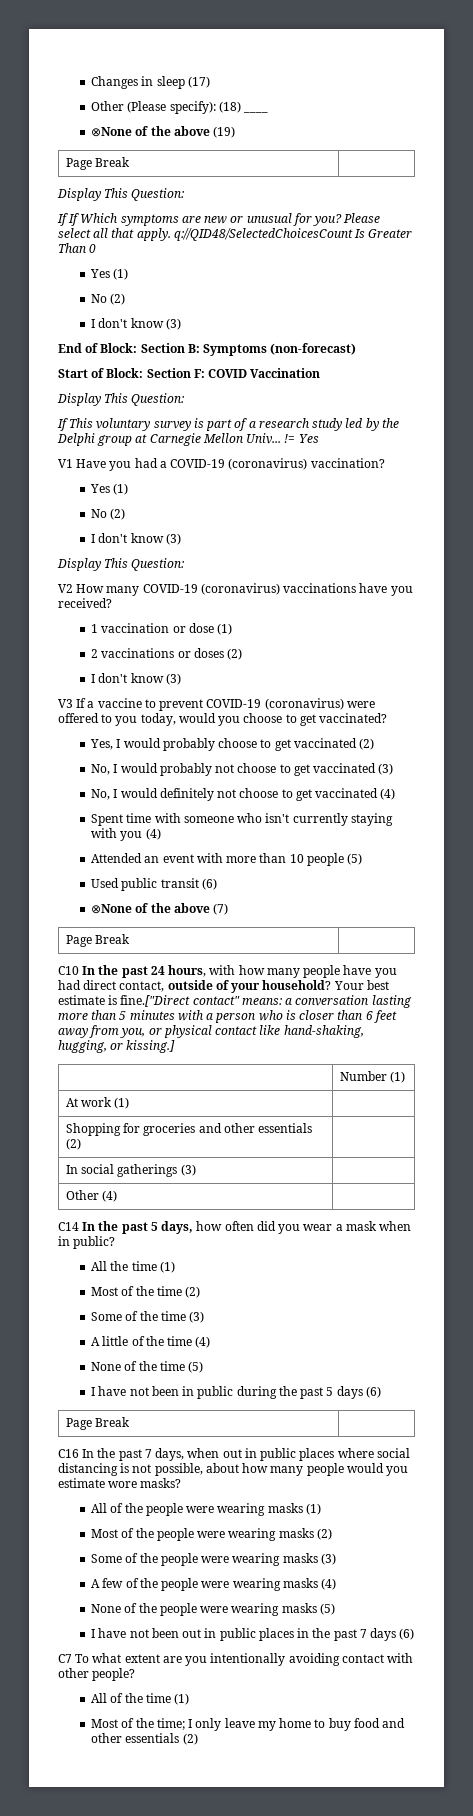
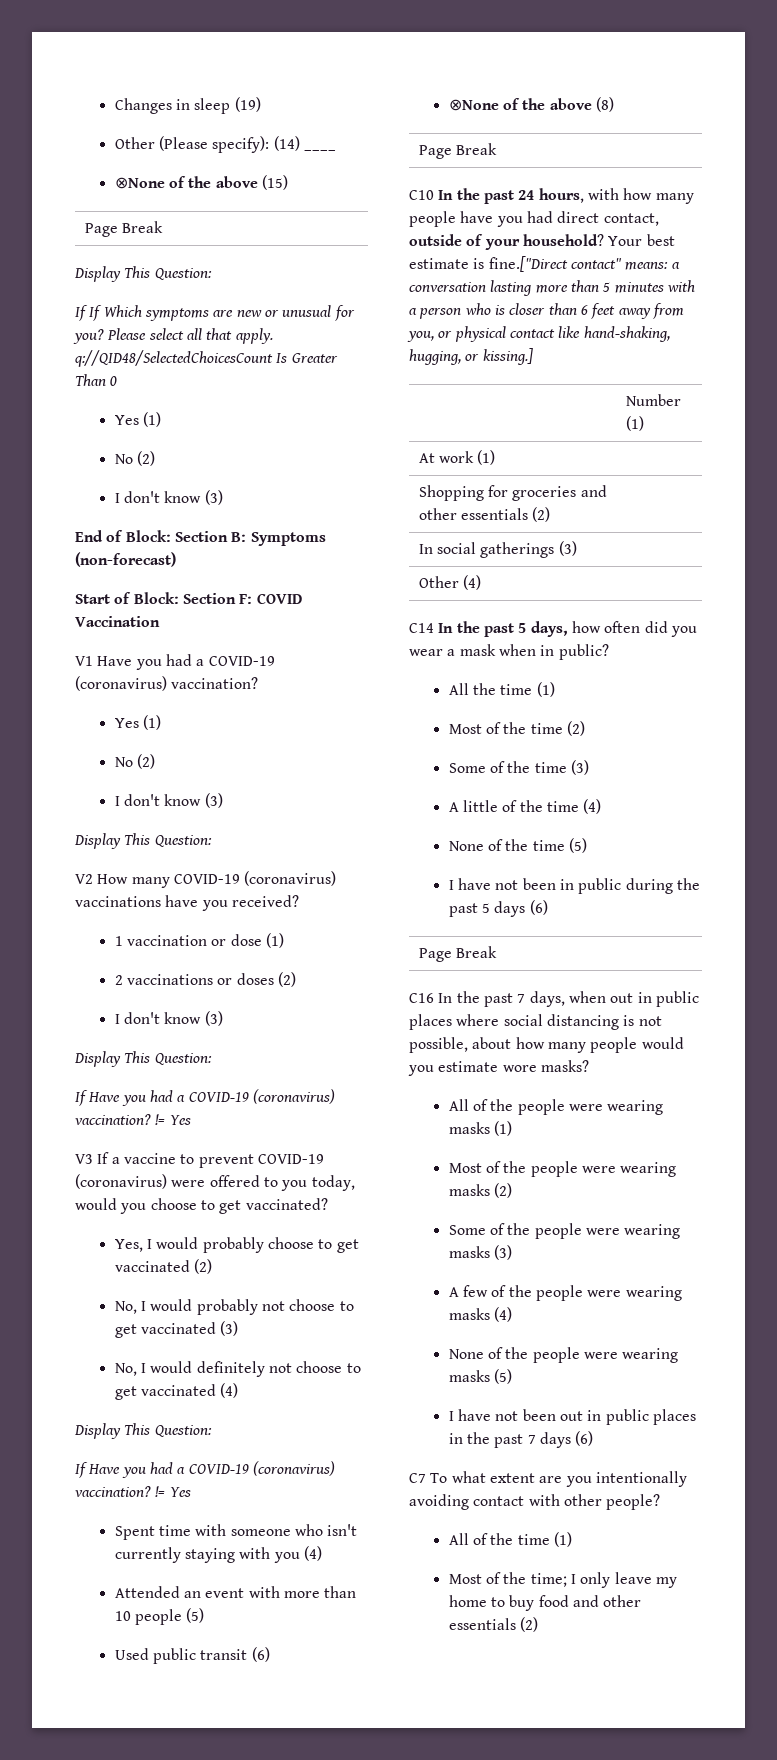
- Changes in sleep (17)
+ Changes in sleep (19)
- Other (Please specify): (18) ____
+ Other (Please specify): (14) ____
- ⊗None of the above (19)
+ ⊗None of the above (15)
  Start of Block: Section F: COVID Vaccination
- Display This Question:
- If This voluntary survey is part of a research study led by the Delphi group at Carnegie Mellon Univ... != Yes
  2 vaccinations or doses (2)
  I don't know (3)
+ Display This Question:
+ If Have you had a COVID-19 (coronavirus) vaccination? != Yes
  No, I would definitely not choose to get vaccinated (4)
+ Display This Question:
+ If Have you had a COVID-19 (coronavirus) vaccination? != Yes
- ⊗None of the above (7)
+ ⊗None of the above (8)

